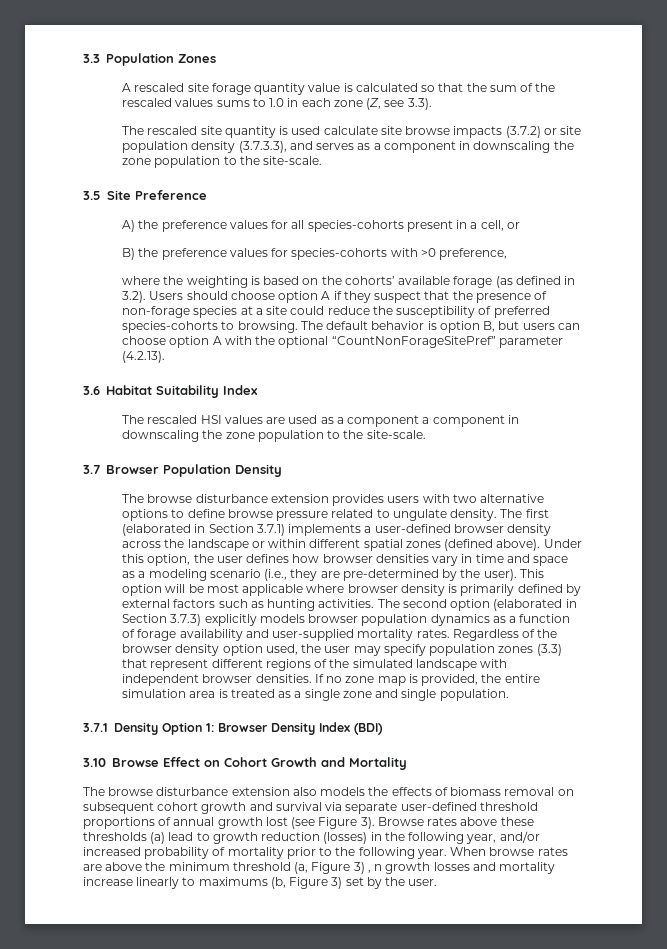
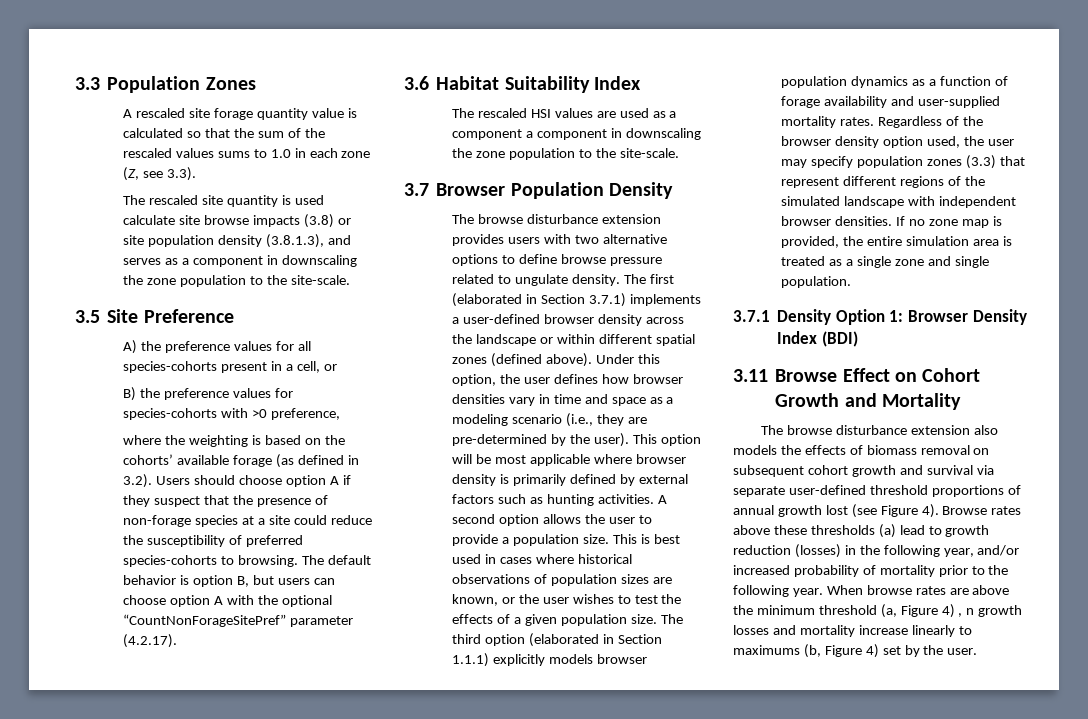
- The rescaled site quantity is used calculate site browse impacts (3.7.2) or site population density (3.7.3.3), and serves as a component in downscaling the zone population to the site-scale.
+ The rescaled site quantity is used calculate site browse impacts (3.8) or site population density (3.8.1.3), and serves as a component in downscaling the zone population to the site-scale.
- The default behavior is option B, but users can choose option A with the optional “CountNonForageSitePref” parameter (4.2.13).
+ The default behavior is option B, but users can choose option A with the optional “CountNonForageSitePref” parameter (4.2.17).
- The second option (elaborated in Section 3.7.3) explicitly models browser population dynamics as a function of forage availability and user-supplied mortality rates.
+ A second option allows the user to provide a population size. This is best used in cases where historical observations of population sizes are known, or the user wishes to test the effects of a given population size. The third option (elaborated in Section 1.1.1) explicitly models browser population dynamics as a function of forage availability and user-supplied mortality rates.
- 3.10 Browse Effect on Cohort Growth and Mortality
+ 3.11 Browse Effect on Cohort Growth and Mortality
- The browse disturbance extension also models the effects of biomass removal on subsequent cohort growth and survival via separate user-defined threshold proportions of annual growth lost (see Figure 3).
+ The browse disturbance extension also models the effects of biomass removal on subsequent cohort growth and survival via separate user-defined threshold proportions of annual growth lost (see Figure 4).
- When browse rates are above the minimum threshold (a, Figure 3) , n growth losses and mortality increase linearly to maximums (b, Figure 3) set by the user.
+ When browse rates are above the minimum threshold (a, Figure 4) , n growth losses and mortality increase linearly to maximums (b, Figure 4) set by the user.

